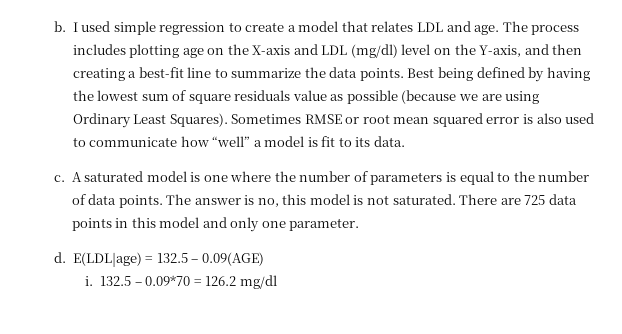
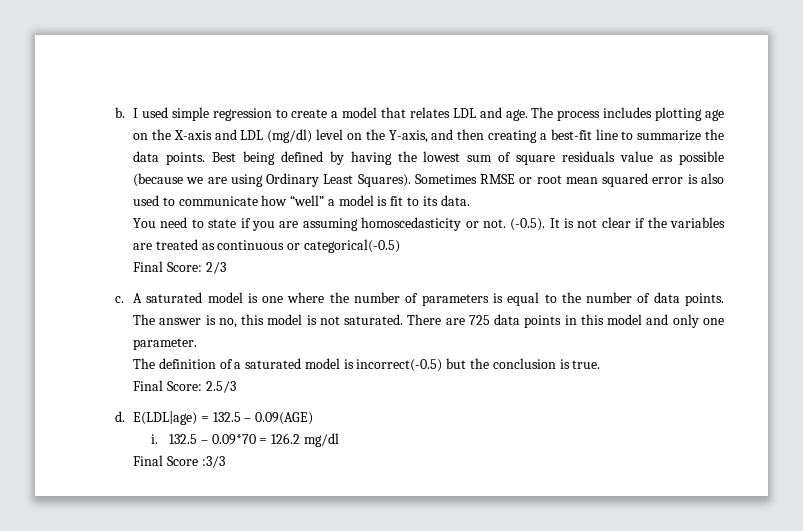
+ You need to state if you are assuming homoscedasticity or not. (-0.5). It is not clear if the variables are treated as continuous or categorical(-0.5)
+ Final Score: 2/3
+ The definition of a saturated model is incorrect(-0.5) but the conclusion is true.
+ Final Score: 2.5/3
+ Final Score :3/3

